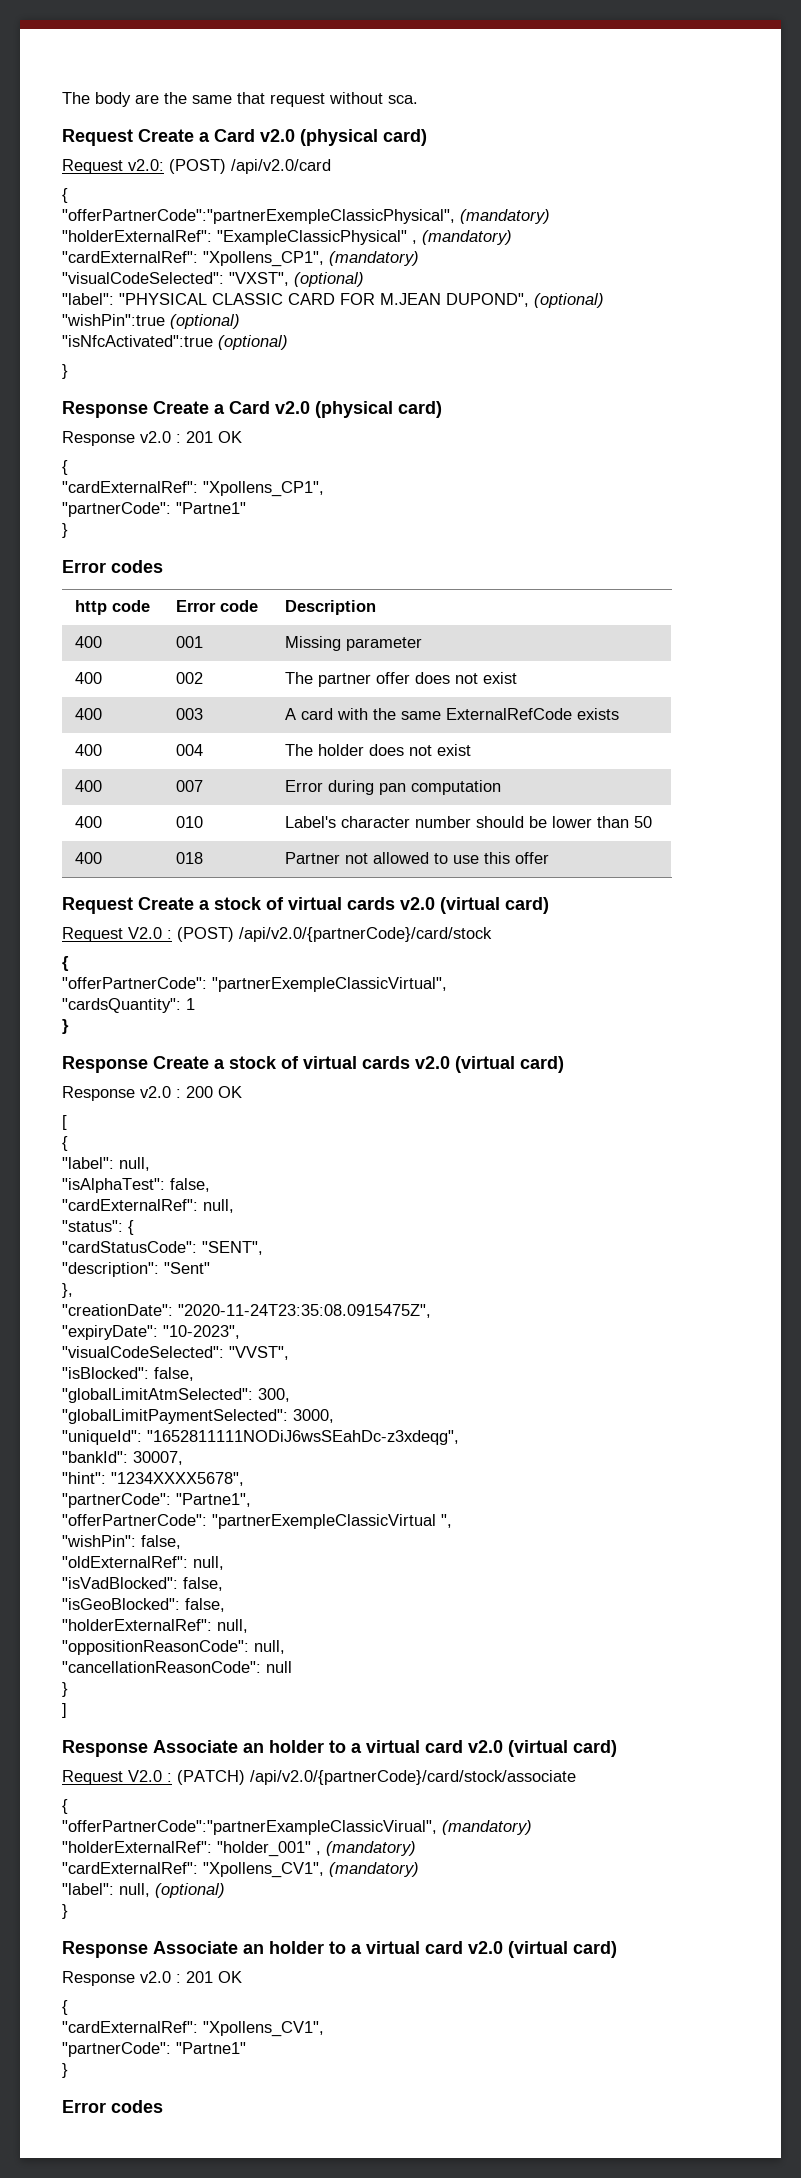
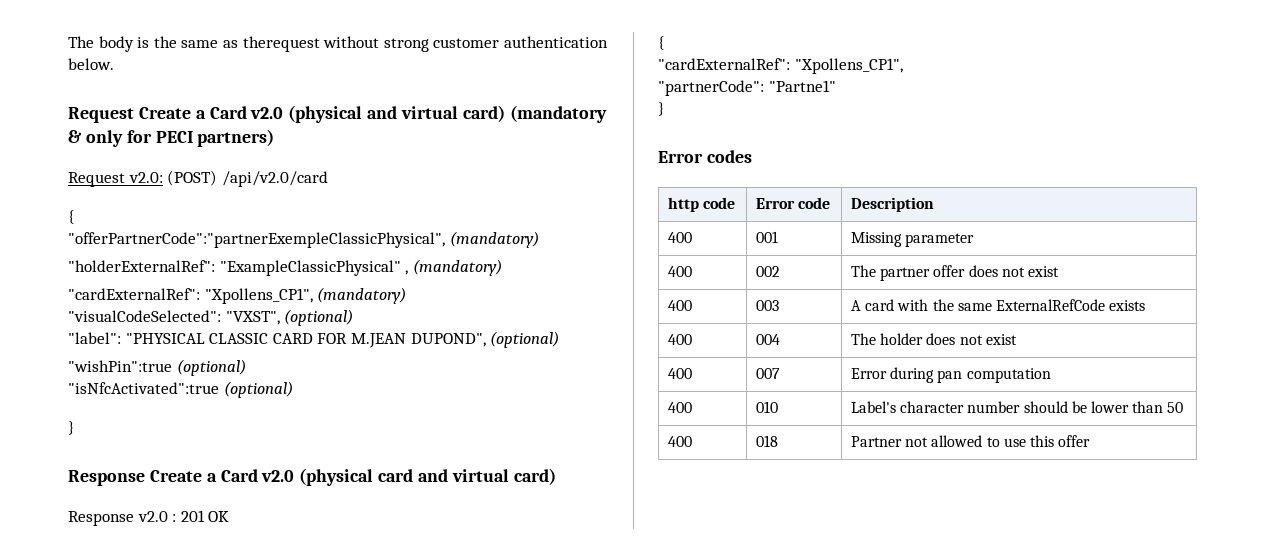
- The body are the same that request without sca.
+ The body is the same as therequest without strong customer authentication below.
- Request Create a Card v2.0 (physical card)
+ Request Create a Card v2.0 (physical and virtual card) (mandatory & only for PECI partners)
- Response Create a Card v2.0 (physical card)
+ Response Create a Card v2.0 (physical card and virtual card)
- Request Create a stock of virtual cards v2.0 (virtual card)
- Request V2.0 : (POST) /api/v2.0/{partnerCode}/card/stock
- {
- "offerPartnerCode": "partnerExempleClassicVirtual",
- "cardsQuantity": 1
- }
- Response Create a stock of virtual cards v2.0 (virtual card)
- Response v2.0 : 200 OK
- [
- {
- "label": null,
- "isAlphaTest": false,
- "cardExternalRef": null,
- "status": {
- "cardStatusCode": "SENT",
- "description": "Sent"
- },
- "creationDate": "2020-11-24T23:35:08.0915475Z",
- "expiryDate": "10-2023",
- "visualCodeSelected": "VVST",
- "isBlocked": false,
- "globalLimitAtmSelected": 300,
- "globalLimitPaymentSelected": 3000,
- "uniqueId": "1652811111NODiJ6wsSEahDc-z3xdeqg",
- "bankId": 30007,
- "hint": "1234XXXX5678",
- "partnerCode": "Partne1",
- "offerPartnerCode": "partnerExempleClassicVirtual ",
- "wishPin": false,
- "oldExternalRef": null,
- "isVadBlocked": false,
- "isGeoBlocked": false,
- "holderExternalRef": null,
- "oppositionReasonCode": null,
- "cancellationReasonCode": null
- }
- ]
- Response Associate an holder to a virtual card v2.0 (virtual card)
- Request V2.0 : (PATCH) /api/v2.0/{partnerCode}/card/stock/associate
- {
- "offerPartnerCode":"partnerExampleClassicVirual", (mandatory)
- "holderExternalRef": "holder_001" , (mandatory)
- "cardExternalRef": "Xpollens_CV1", (mandatory)
- "label": null, (optional)
- }
- Response Associate an holder to a virtual card v2.0 (virtual card)
- Response v2.0 : 201 OK
- {
- "cardExternalRef": "Xpollens_CV1",
- "partnerCode": "Partne1"
- }
- Error codes

